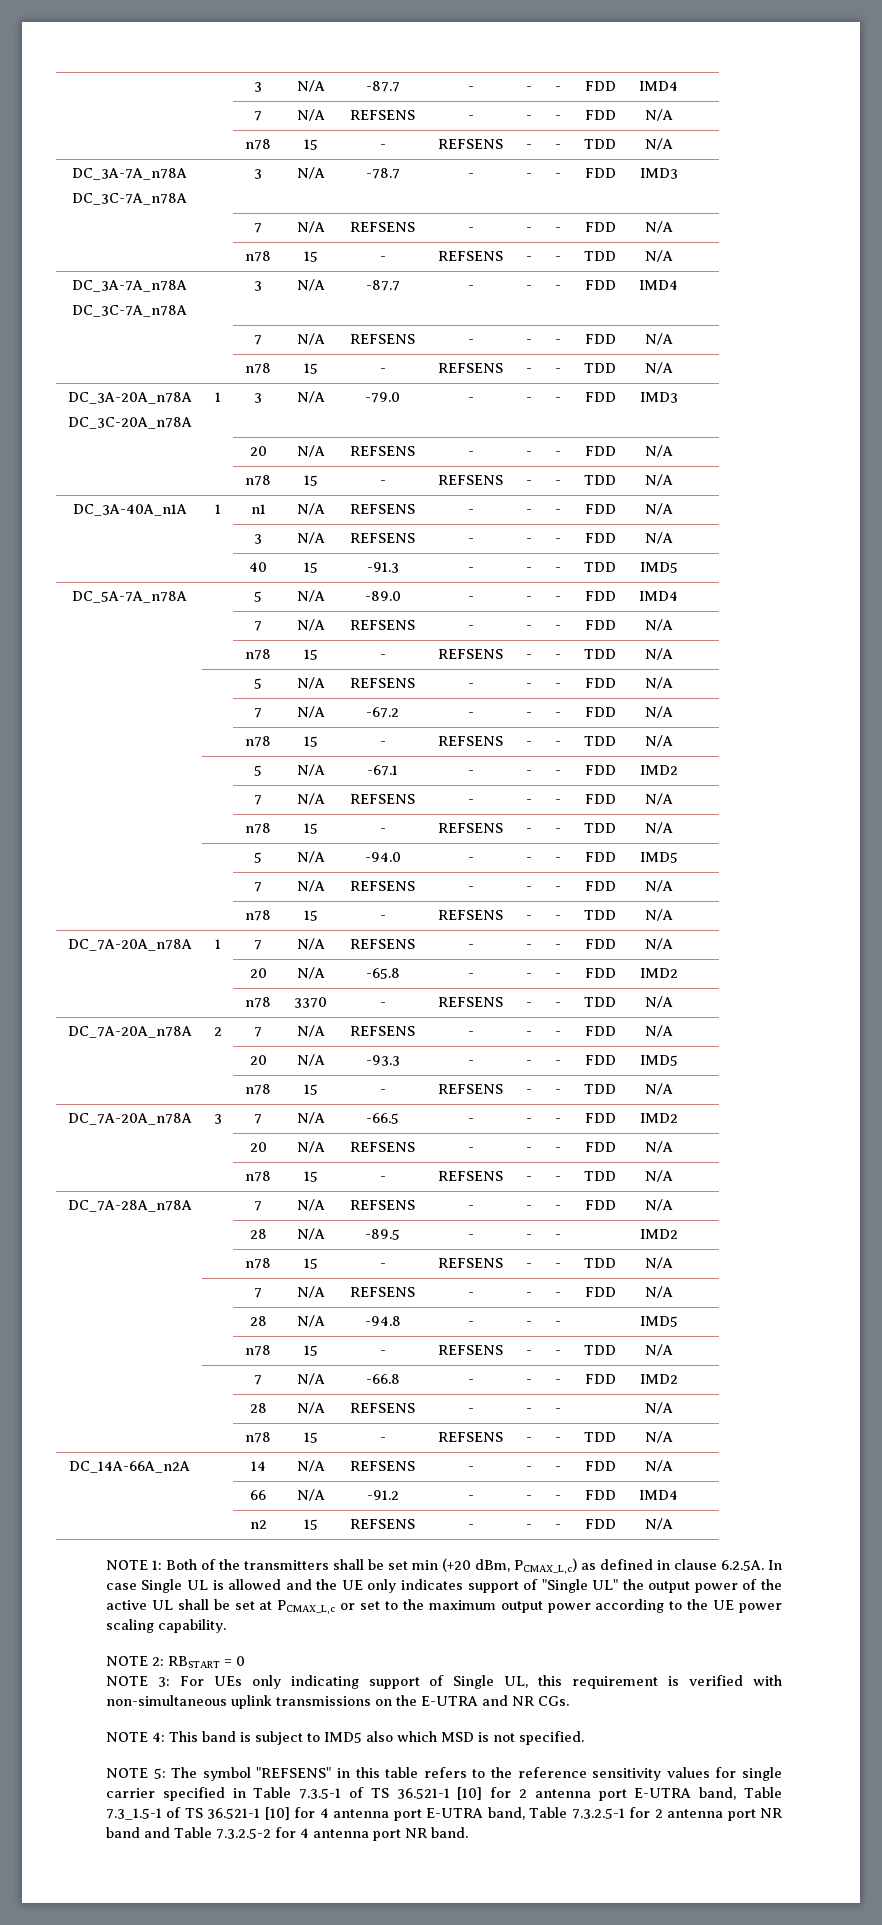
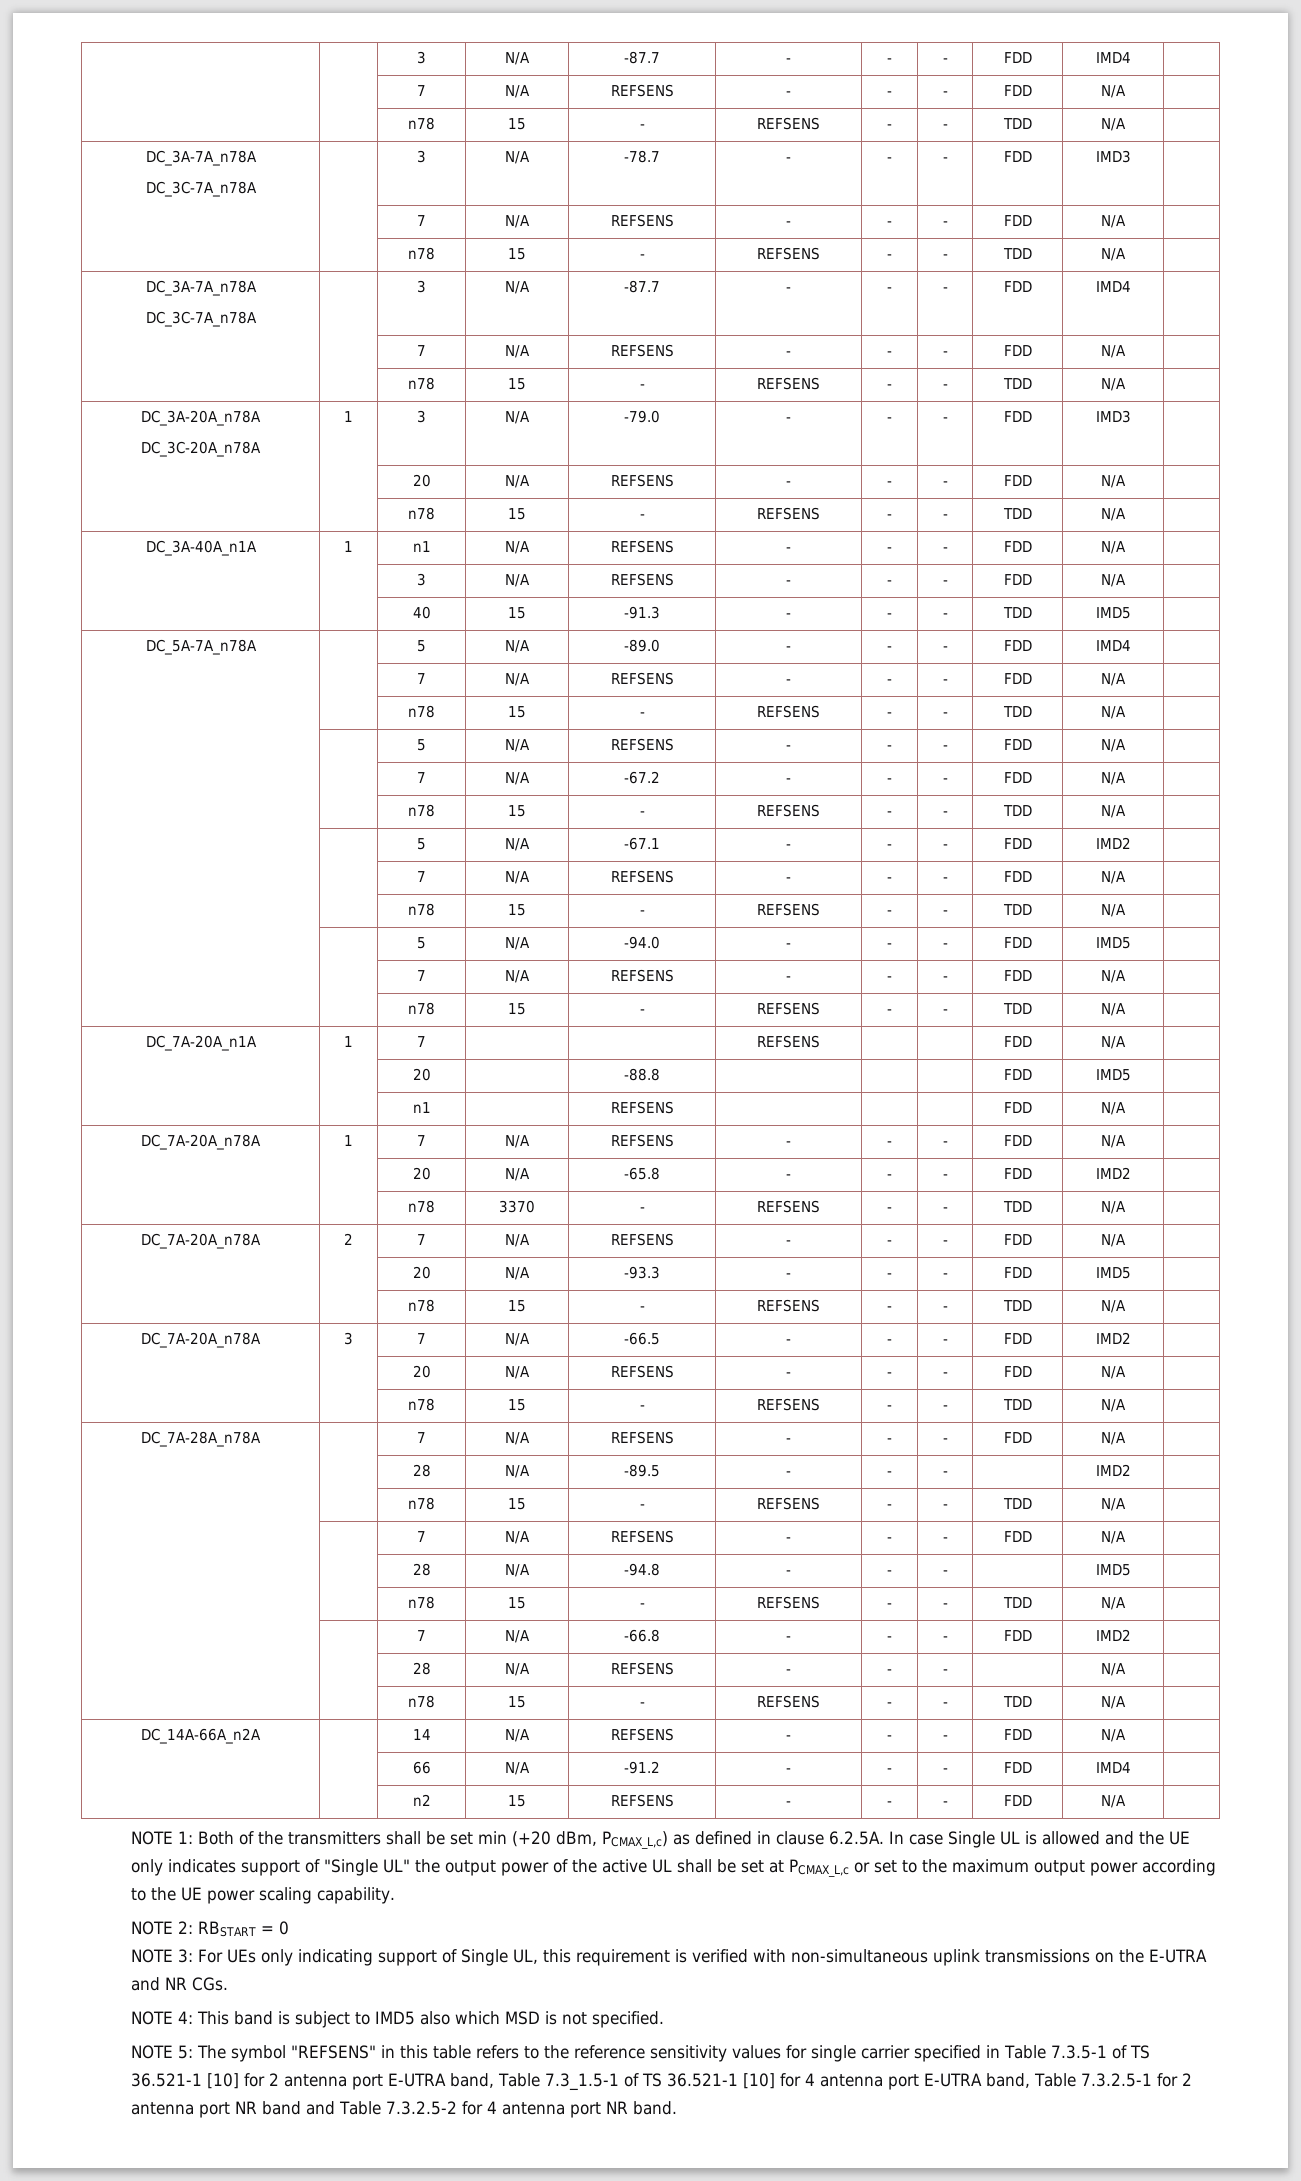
+ DC_7A-20A_n1A | 1 | 7 | | | REFSENS | | | FDD | N/A |
+ | | 20 | | -88.8 | | | | FDD | IMD5 |
+ | | n1 | | REFSENS | | | | FDD | N/A |

